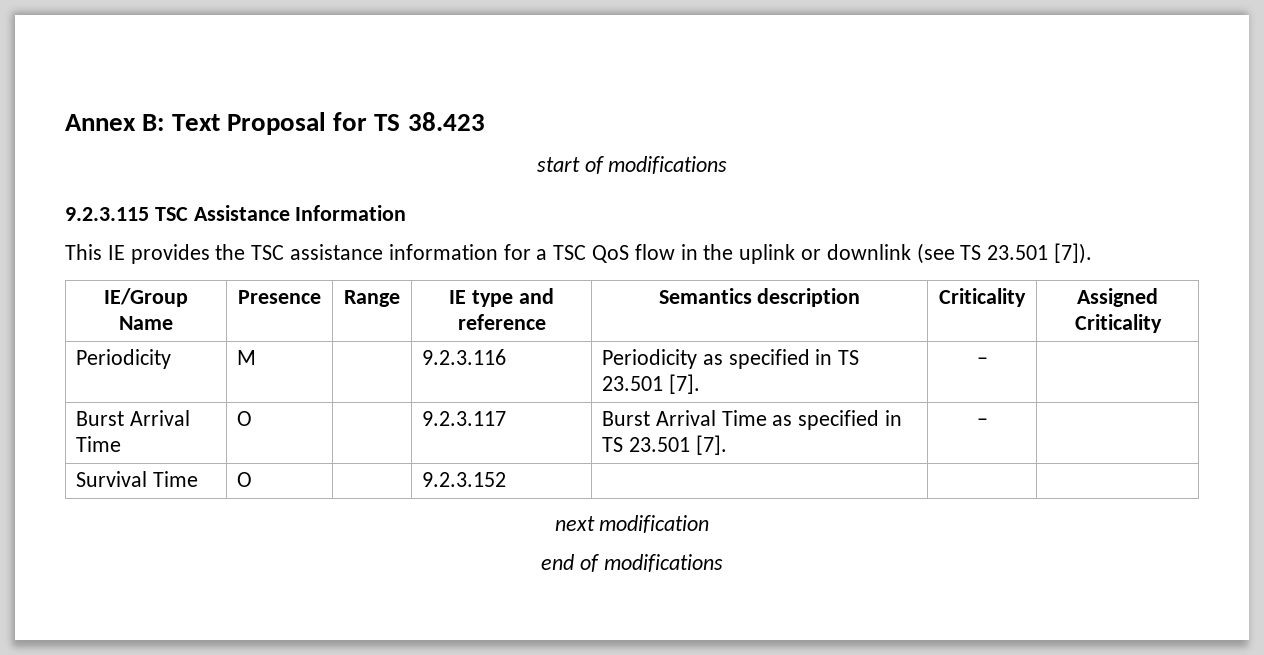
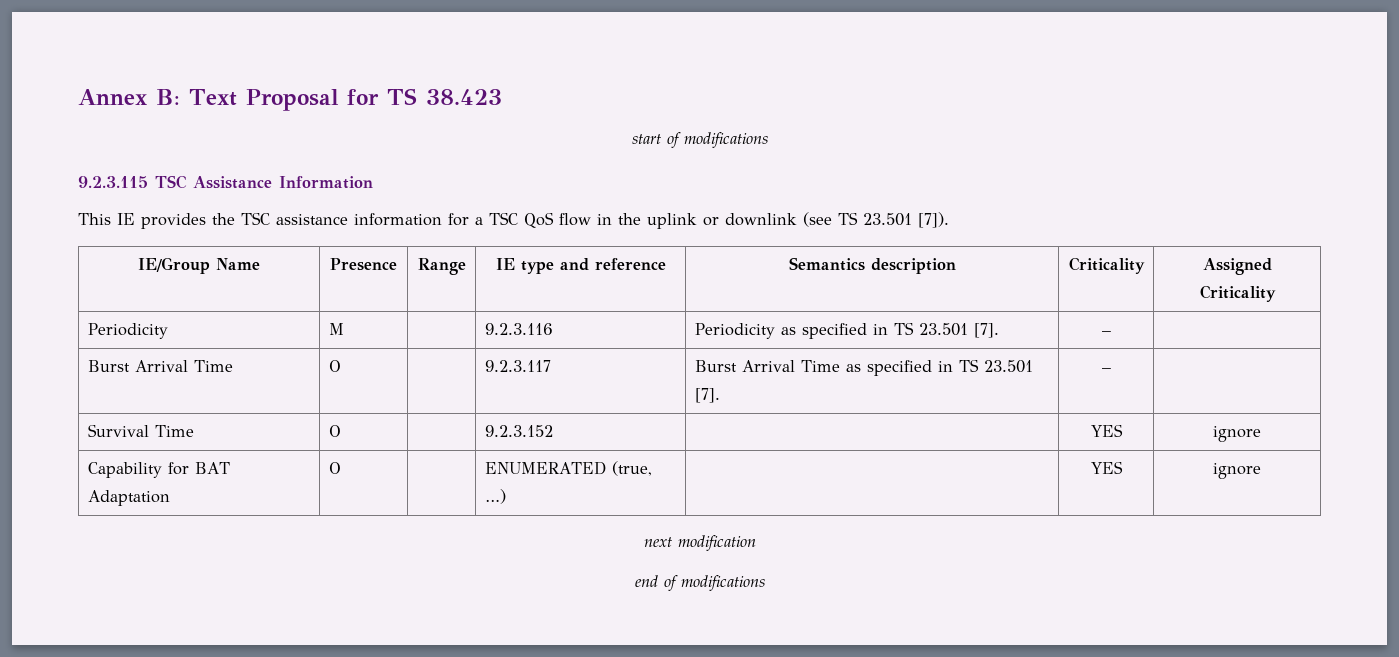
- Survival Time | O | | 9.2.3.152 | | |
+ Survival Time | O | | 9.2.3.152 | | YES | ignore
+ Capability for BAT Adaptation | O | | ENUMERATED (true, …) | | YES | ignore

